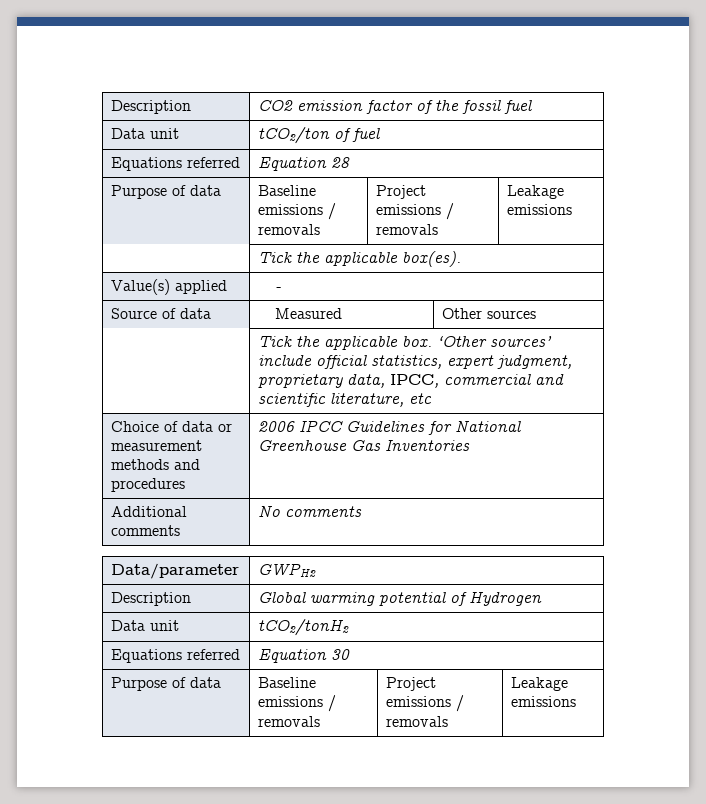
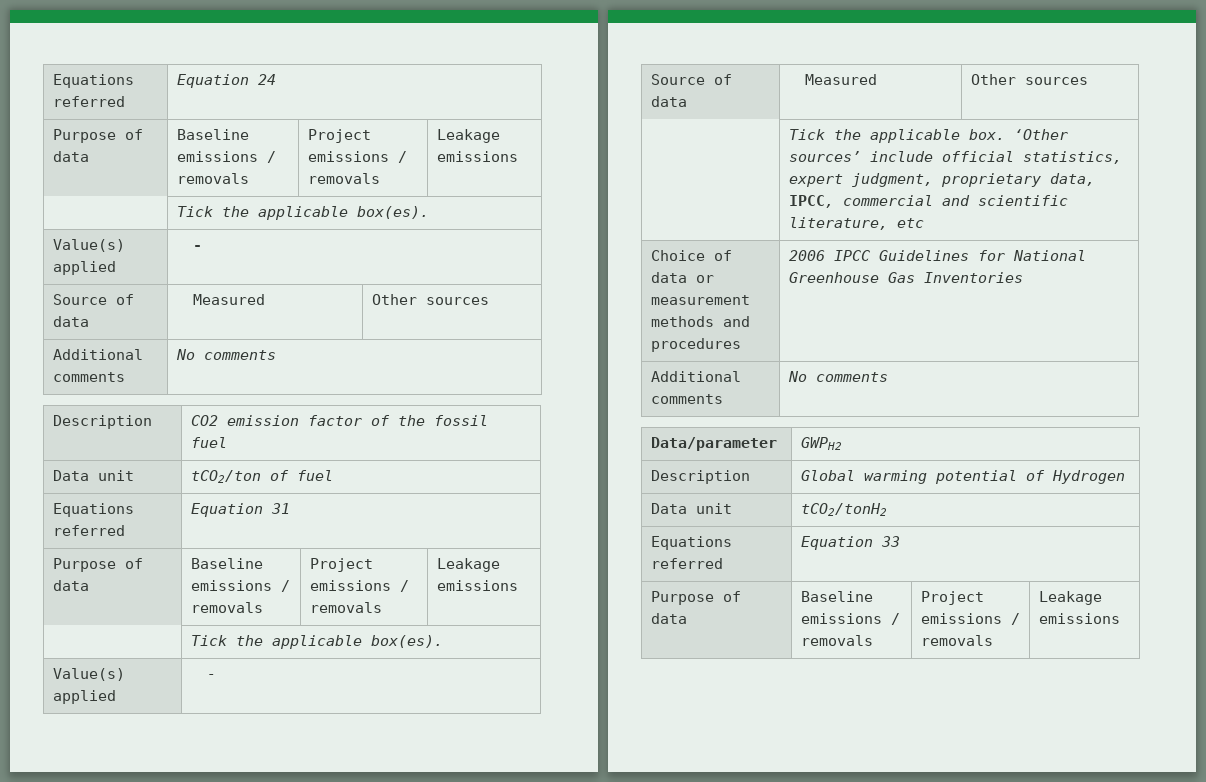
+ Equations referred | Equation 24
+ Purpose of data | Baseline emissions / removals | Project emissions / removals | Leakage emissions
+ | Tick the applicable box(es).
+ Value(s) applied | -
+ Source of data | Measured | Other sources
+ Additional comments | No comments
- Equations referred | Equation 28
+ Equations referred | Equation 31
- Equations referred | Equation 30
+ Equations referred | Equation 33

